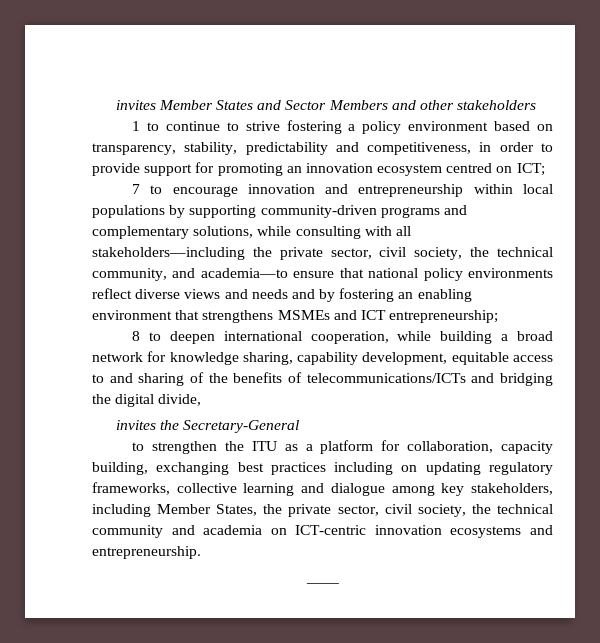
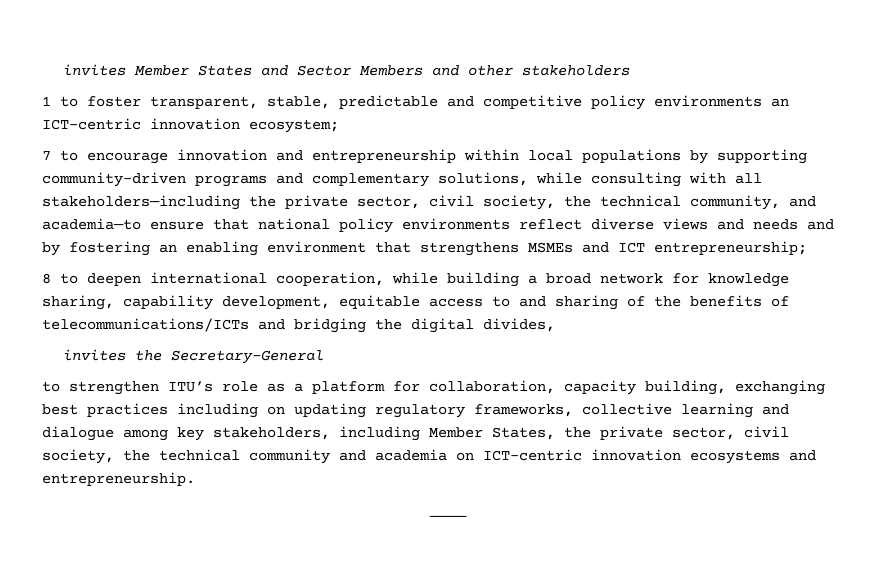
- 1 to continue to strive fostering a policy environment based on transparency, stability, predictability and competitiveness, in order to provide support for promoting an innovation ecosystem centred on ICT;
+ 1 to foster transparent, stable, predictable and competitive policy environments an ICT-centric innovation ecosystem;
- 8 to deepen international cooperation, while building a broad network for knowledge sharing, capability development, equitable access to and sharing of the benefits of telecommunications/ICTs and bridging the digital divide,
+ 8 to deepen international cooperation, while building a broad network for knowledge sharing, capability development, equitable access to and sharing of the benefits of telecommunications/ICTs and bridging the digital divides,
- to strengthen the ITU as a platform for collaboration, capacity building, exchanging best practices including on updating regulatory frameworks, collective learning and dialogue among key stakeholders, including Member States, the private sector, civil society, the technical community and academia on ICT-centric innovation ecosystems and entrepreneurship.
+ to strengthen ITU’s role as a platform for collaboration, capacity building, exchanging best practices including on updating regulatory frameworks, collective learning and dialogue among key stakeholders, including Member States, the private sector, civil society, the technical community and academia on ICT-centric innovation ecosystems and entrepreneurship.

